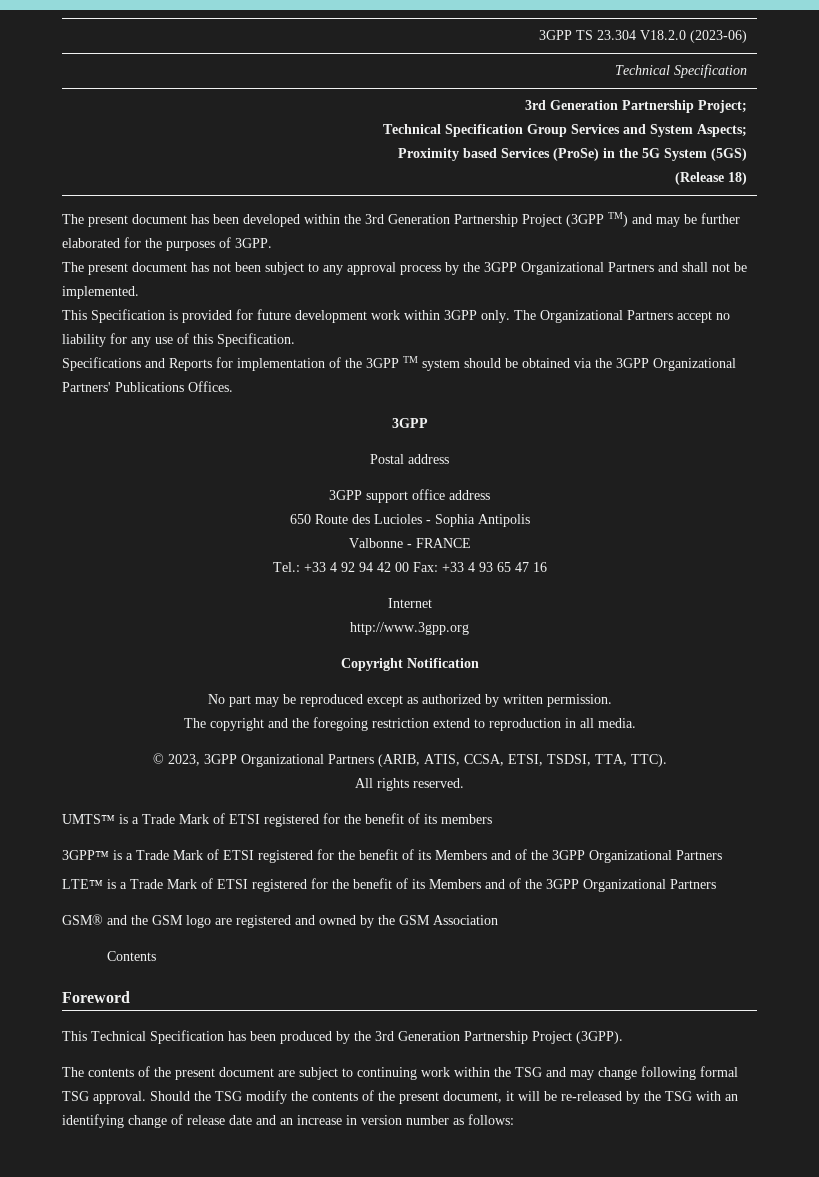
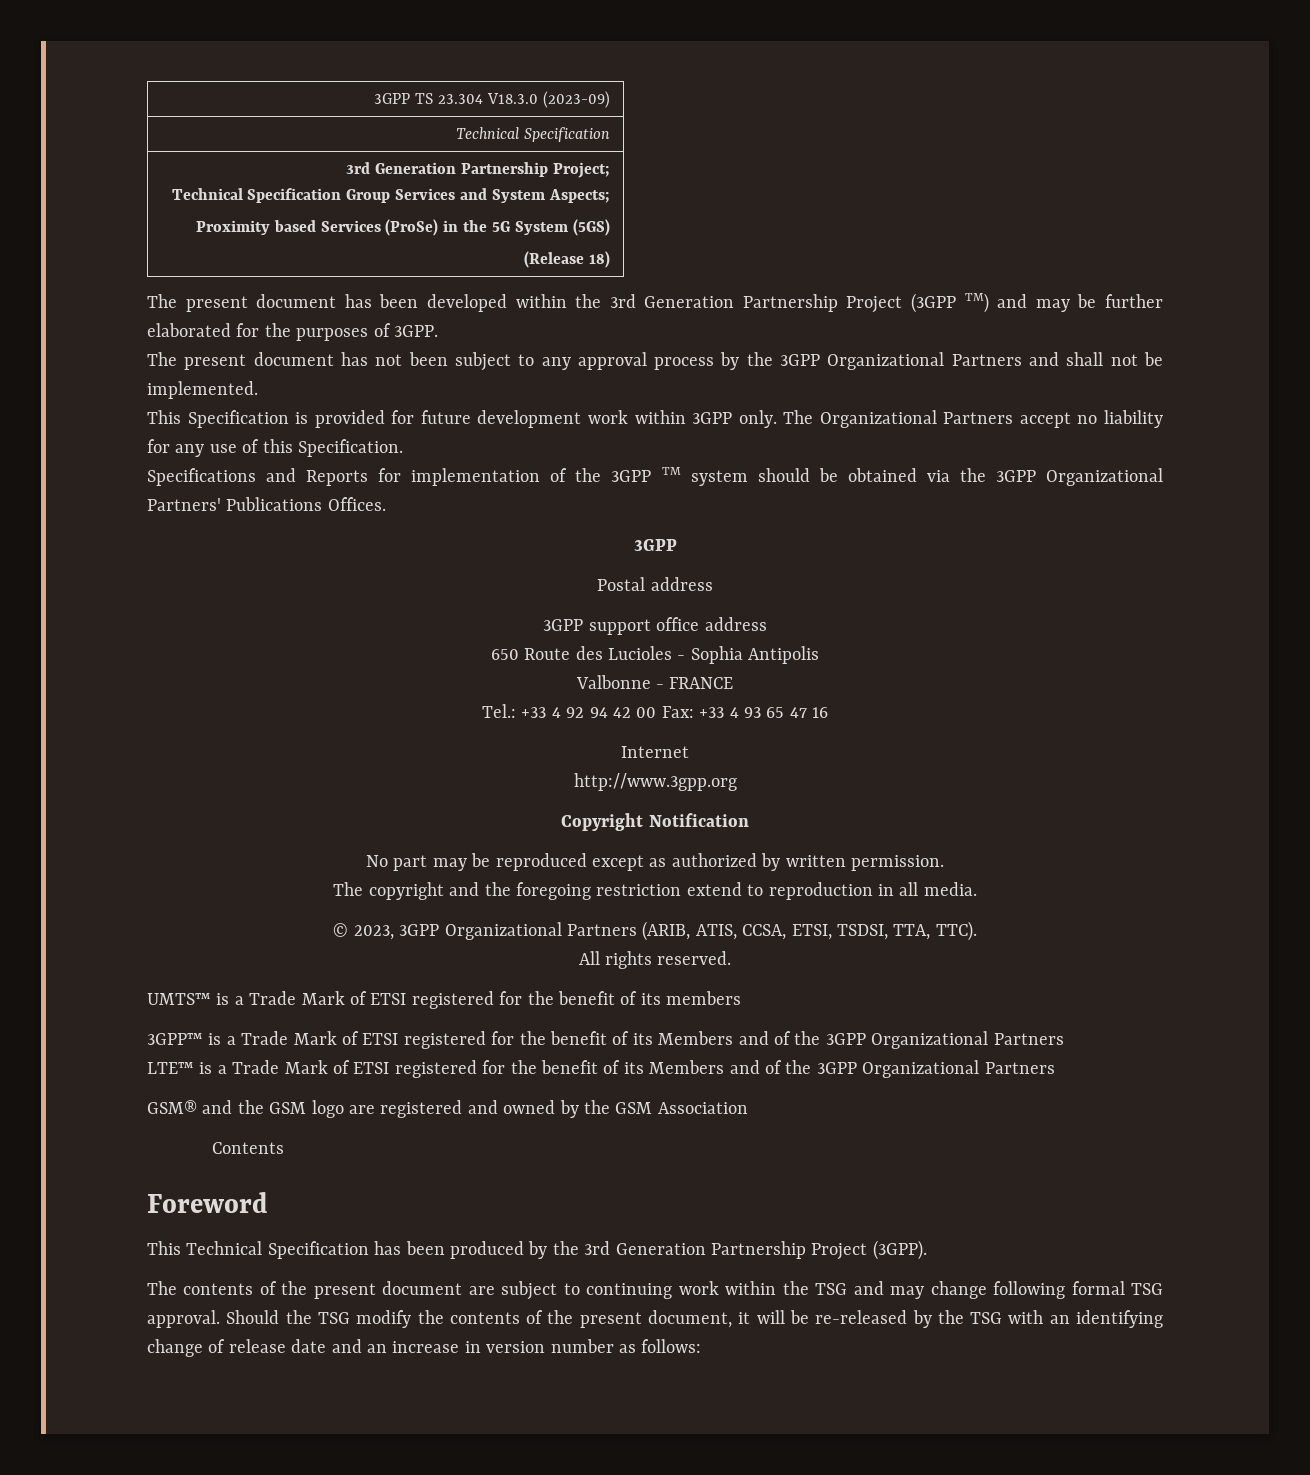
- 3GPP TS 23.304 V18.2.0 (2023-06)
+ 3GPP TS 23.304 V18.3.0 (2023-09)

